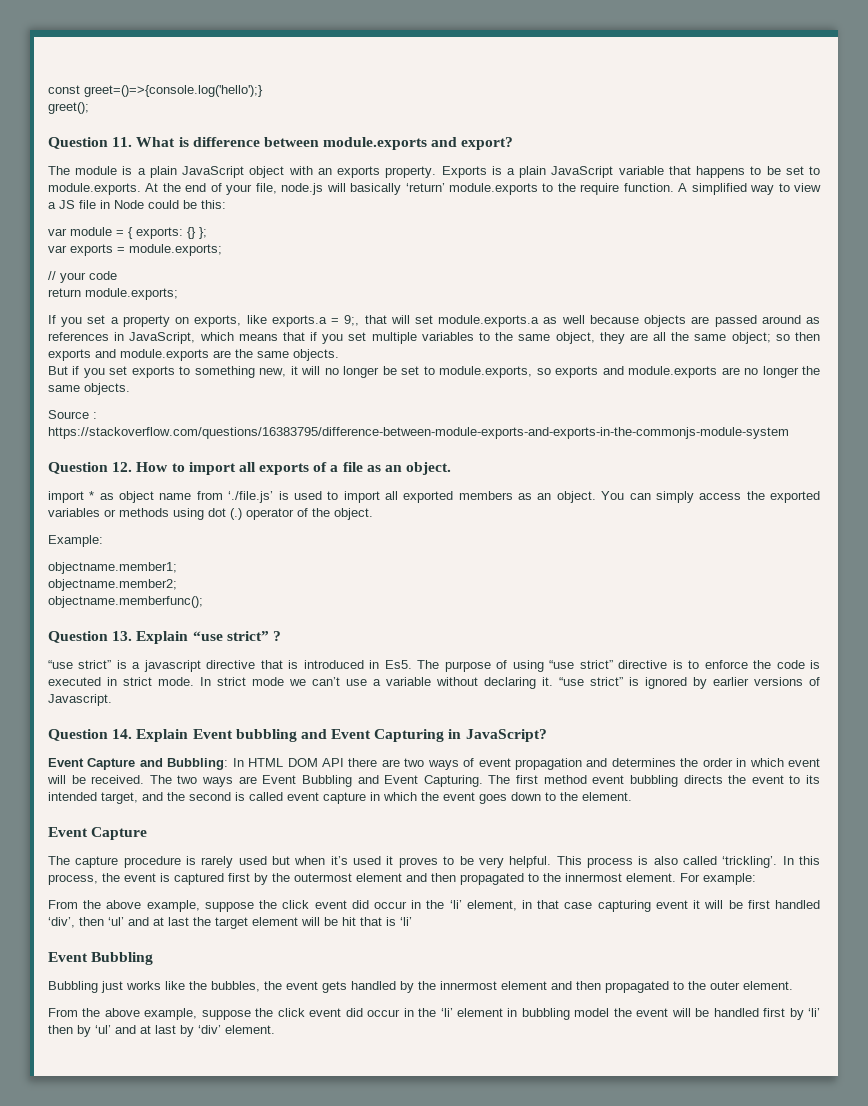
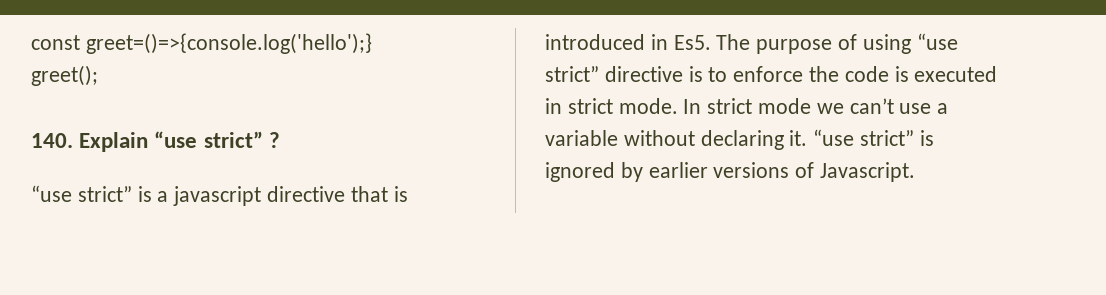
- Question 11. What is difference between module.exports and export?
- The module is a plain JavaScript object with an exports property. Exports is a plain JavaScript variable that happens to be set to module.exports. At the end of your file, node.js will basically ‘return’ module.exports to the require function. A simplified way to view a JS file in Node could be this:
- var module = { exports: {} };
- var exports = module.exports;
- // your code
- return module.exports;
- If you set a property on exports, like exports.a = 9;, that will set module.exports.a as well because objects are passed around as references in JavaScript, which means that if you set multiple variables to the same object, they are all the same object; so then exports and module.exports are the same objects.
- But if you set exports to something new, it will no longer be set to module.exports, so exports and module.exports are no longer the same objects.
- Source : https://stackoverflow.com/questions/16383795/difference-between-module-exports-and-exports-in-the-commonjs-module-system
- Question 12. How to import all exports of a file as an object.
- import * as object name from ‘./file.js’ is used to import all exported members as an object. You can simply access the exported variables or methods using dot (.) operator of the object.
- Example:
- objectname.member1;
- objectname.member2;
- objectname.memberfunc();
- Question 13. Explain “use strict” ?
+ 140. Explain “use strict” ?
- Question 14. Explain Event bubbling and Event Capturing in JavaScript?
- Event Capture and Bubbling: In HTML DOM API there are two ways of event propagation and determines the order in which event will be received. The two ways are Event Bubbling and Event Capturing. The first method event bubbling directs the event to its intended target, and the second is called event capture in which the event goes down to the element.
- Event Capture
- The capture procedure is rarely used but when it’s used it proves to be very helpful. This process is also called ‘trickling’. In this process, the event is captured first by the outermost element and then propagated to the innermost element. For example:
- From the above example, suppose the click event did occur in the ‘li’ element, in that case capturing event it will be first handled ‘div’, then ‘ul’ and at last the target element will be hit that is ‘li’
- Event Bubbling
- Bubbling just works like the bubbles, the event gets handled by the innermost element and then propagated to the outer element.
- From the above example, suppose the click event did occur in the ‘li’ element in bubbling model the event will be handled first by ‘li’ then by ‘ul’ and at last by ‘div’ element.

